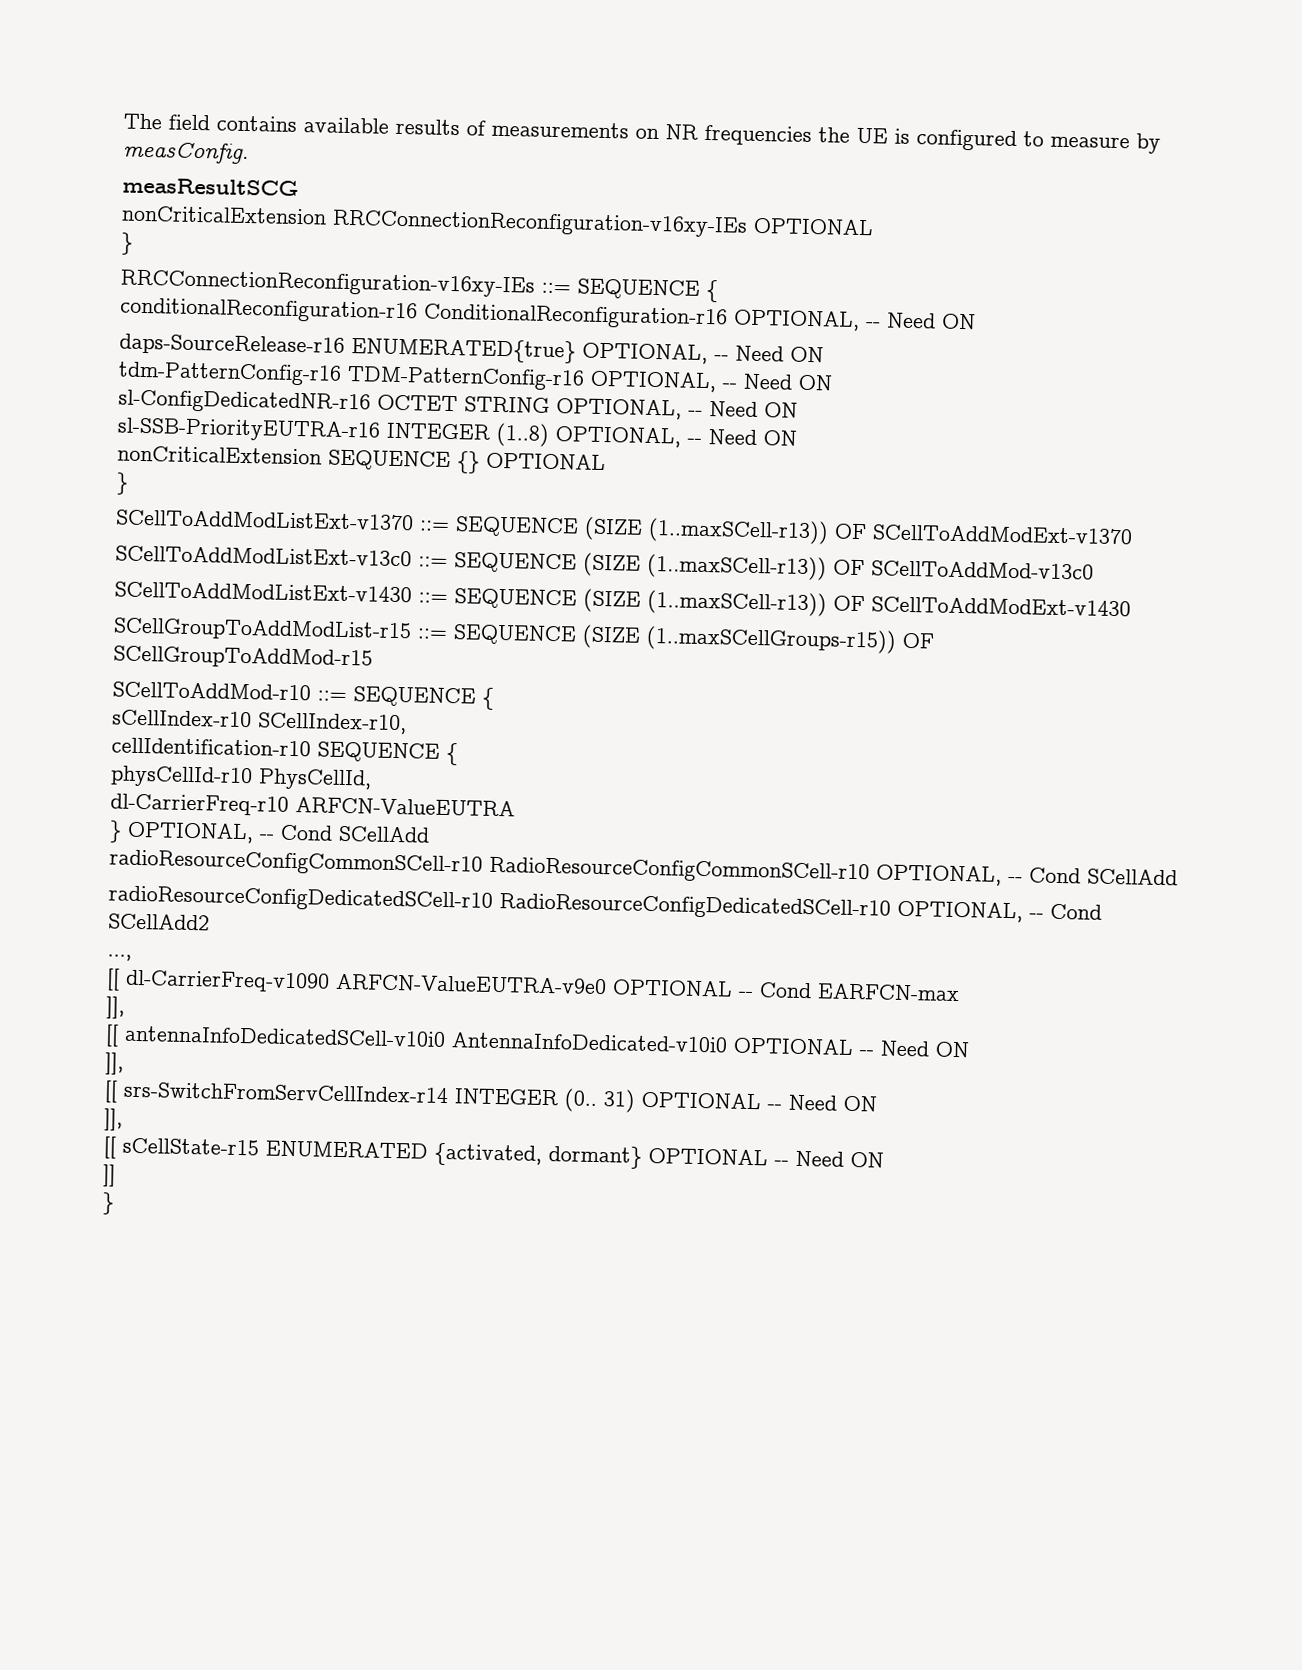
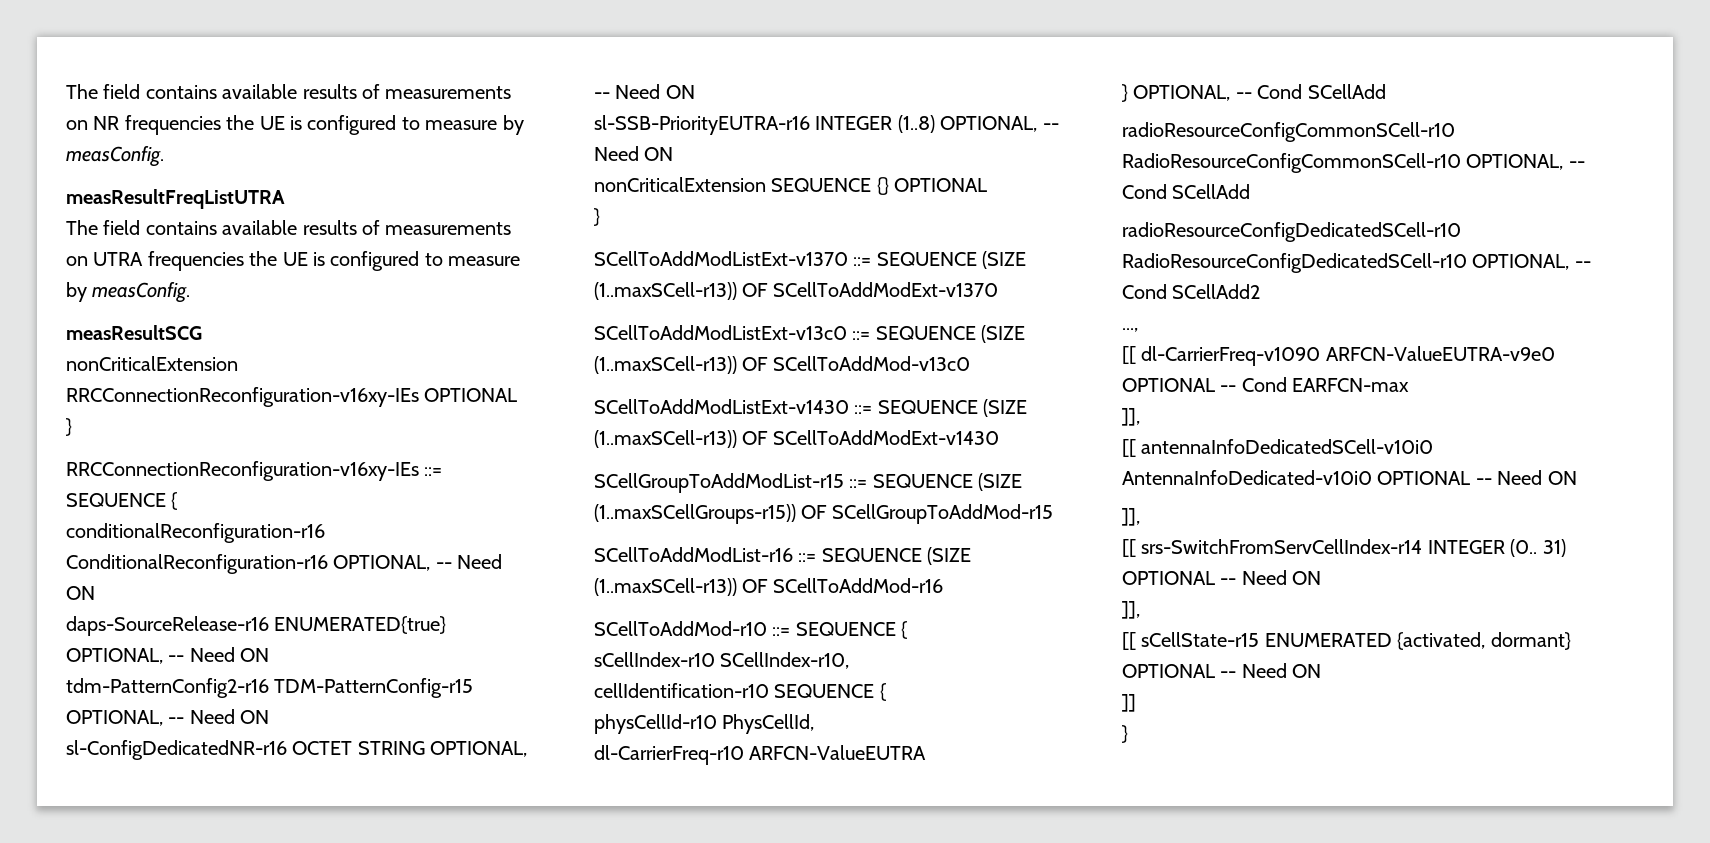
+ measResultFreqListUTRA
+ The field contains available results of measurements on UTRA frequencies the UE is configured to measure by measConfig.
- tdm-PatternConfig-r16 TDM-PatternConfig-r16 OPTIONAL, -- Need ON
+ tdm-PatternConfig2-r16 TDM-PatternConfig-r15 OPTIONAL, -- Need ON
+ SCellToAddModList-r16 ::= SEQUENCE (SIZE (1..maxSCell-r13)) OF SCellToAddMod-r16

